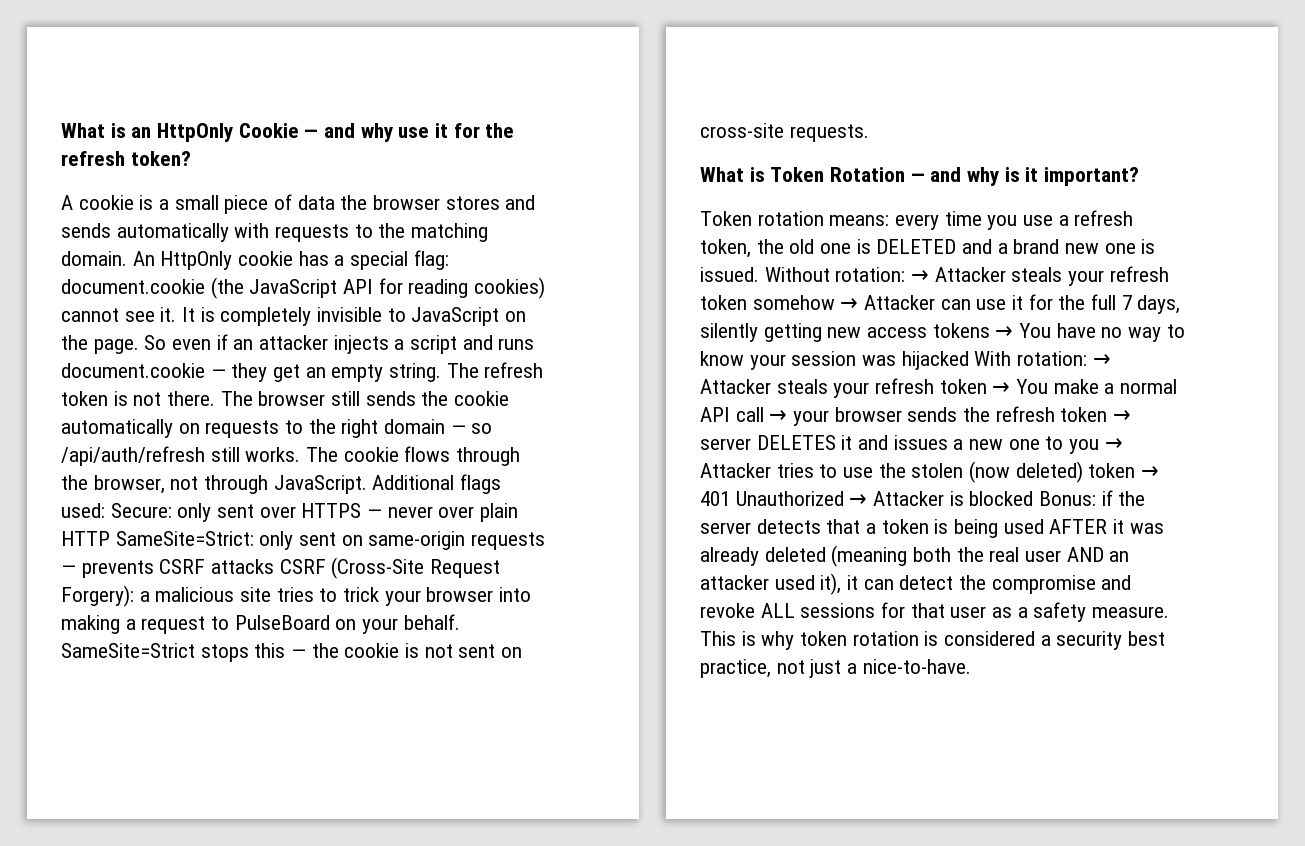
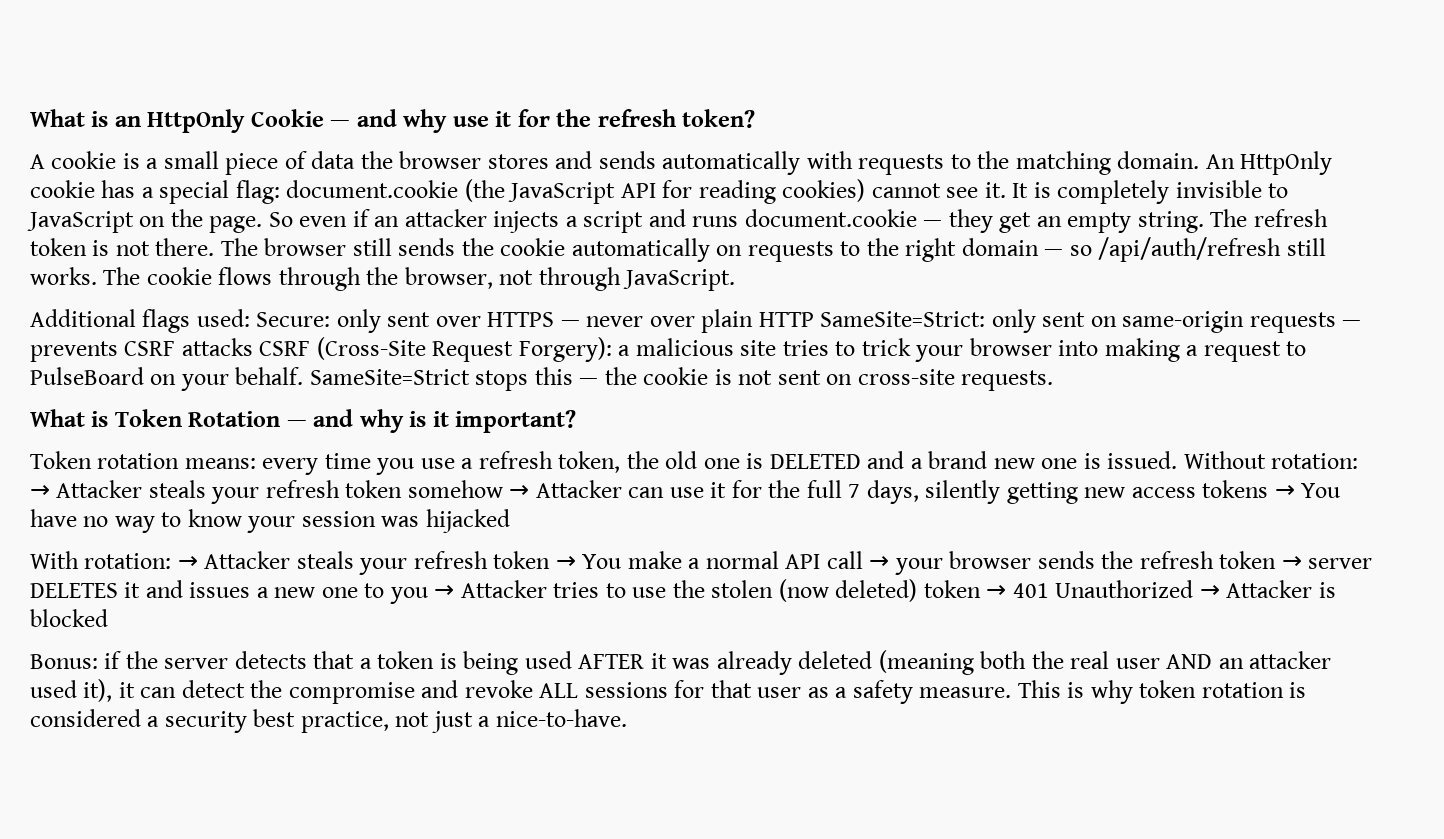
- The cookie flows through the browser, not through JavaScript. Additional flags used: Secure: only sent over HTTPS — never over plain HTTP SameSite=Strict: only sent on same-origin requests — prevents CSRF attacks CSRF (Cross-Site Request Forgery): a malicious site tries to trick your browser into making a request to PulseBoard on your behalf.
+ The cookie flows through the browser, not through JavaScript.
+ Additional flags used: Secure: only sent over HTTPS — never over plain HTTP SameSite=Strict: only sent on same-origin requests — prevents CSRF attacks CSRF (Cross-Site Request Forgery): a malicious site tries to trick your browser into making a request to PulseBoard on your behalf.
- → Attacker steals your refresh token somehow → Attacker can use it for the full 7 days, silently getting new access tokens → You have no way to know your session was hijacked With rotation:
+ → Attacker steals your refresh token somehow → Attacker can use it for the full 7 days, silently getting new access tokens → You have no way to know your session was hijacked
+ With rotation:
- → Attacker steals your refresh token → You make a normal API call → your browser sends the refresh token → server DELETES it and issues a new one to you → Attacker tries to use the stolen (now deleted) token → 401 Unauthorized → Attacker is blocked Bonus:
+ → Attacker steals your refresh token → You make a normal API call → your browser sends the refresh token → server DELETES it and issues a new one to you → Attacker tries to use the stolen (now deleted) token → 401 Unauthorized → Attacker is blocked
+ Bonus:

